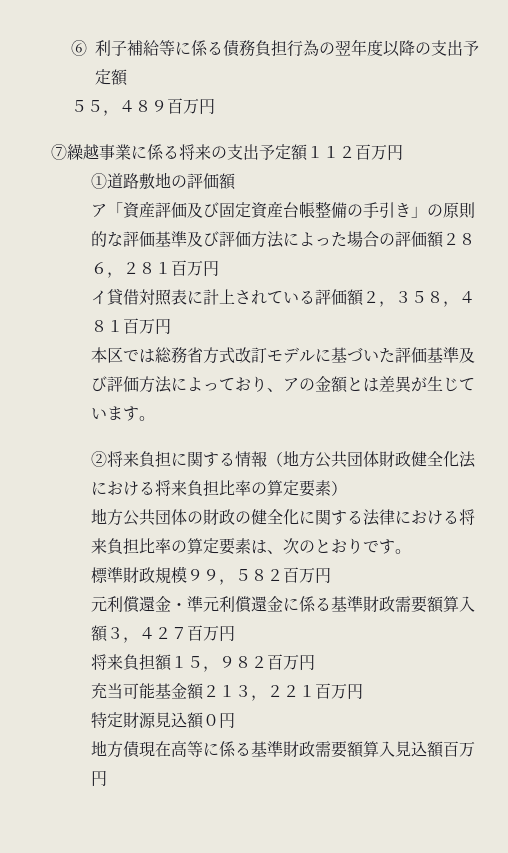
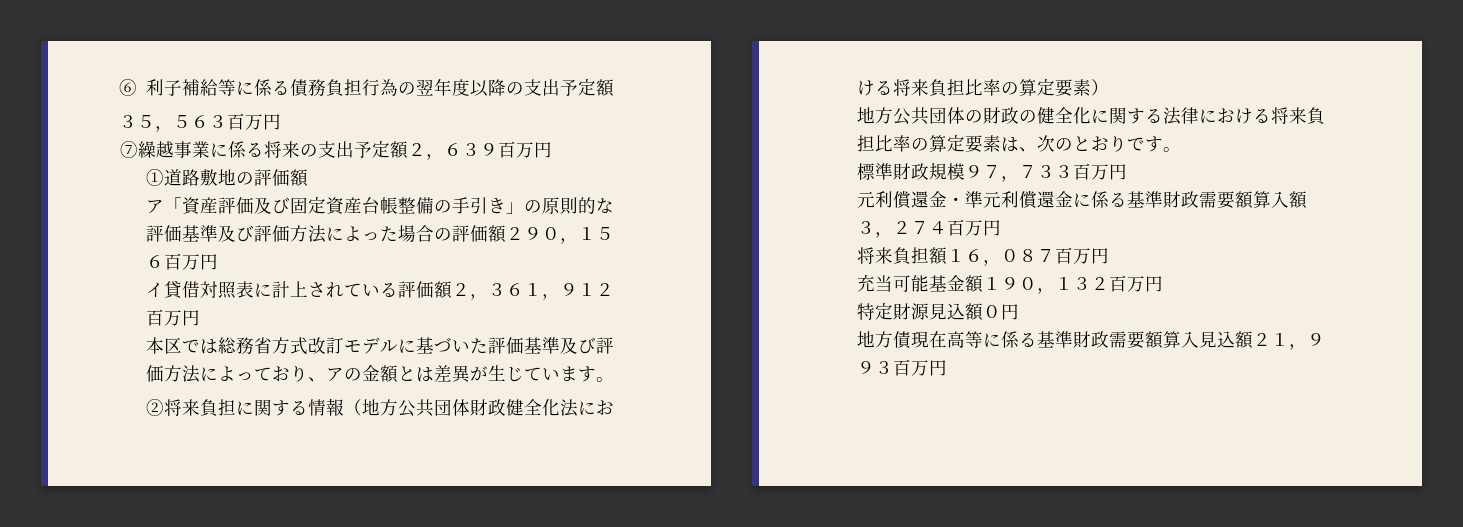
- ５５，４８９百万円
+ ３５，５６３百万円
- ⑦繰越事業に係る将来の支出予定額１１２百万円
+ ⑦繰越事業に係る将来の支出予定額２，６３９百万円
- ア「資産評価及び固定資産台帳整備の手引き」の原則的な評価基準及び評価方法によった場合の評価額２８６，２８１百万円
+ ア「資産評価及び固定資産台帳整備の手引き」の原則的な評価基準及び評価方法によった場合の評価額２９０，１５６百万円
- イ貸借対照表に計上されている評価額２，３５８，４８１百万円
+ イ貸借対照表に計上されている評価額２，３６１，９１２百万円
- 標準財政規模９９，５８２百万円
+ 標準財政規模９７，７３３百万円
- 元利償還金・準元利償還金に係る基準財政需要額算入額３，４２７百万円
+ 元利償還金・準元利償還金に係る基準財政需要額算入額３，２７４百万円
- 将来負担額１５，９８２百万円
+ 将来負担額１６，０８７百万円
- 充当可能基金額２１３，２２１百万円
+ 充当可能基金額１９０，１３２百万円
- 地方債現在高等に係る基準財政需要額算入見込額百万円
+ 地方債現在高等に係る基準財政需要額算入見込額２１，９９３百万円

